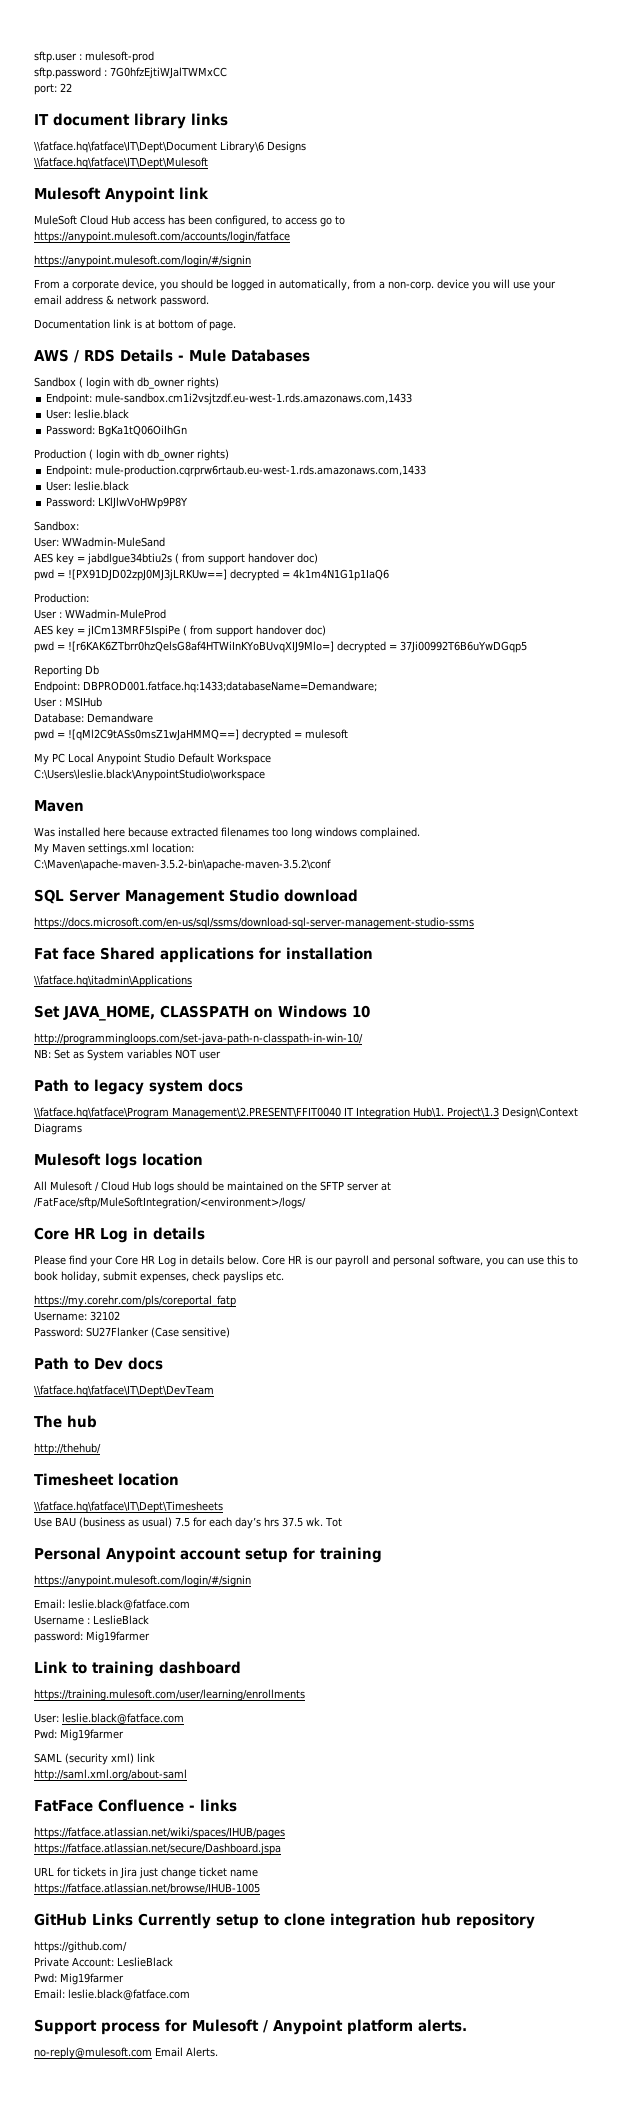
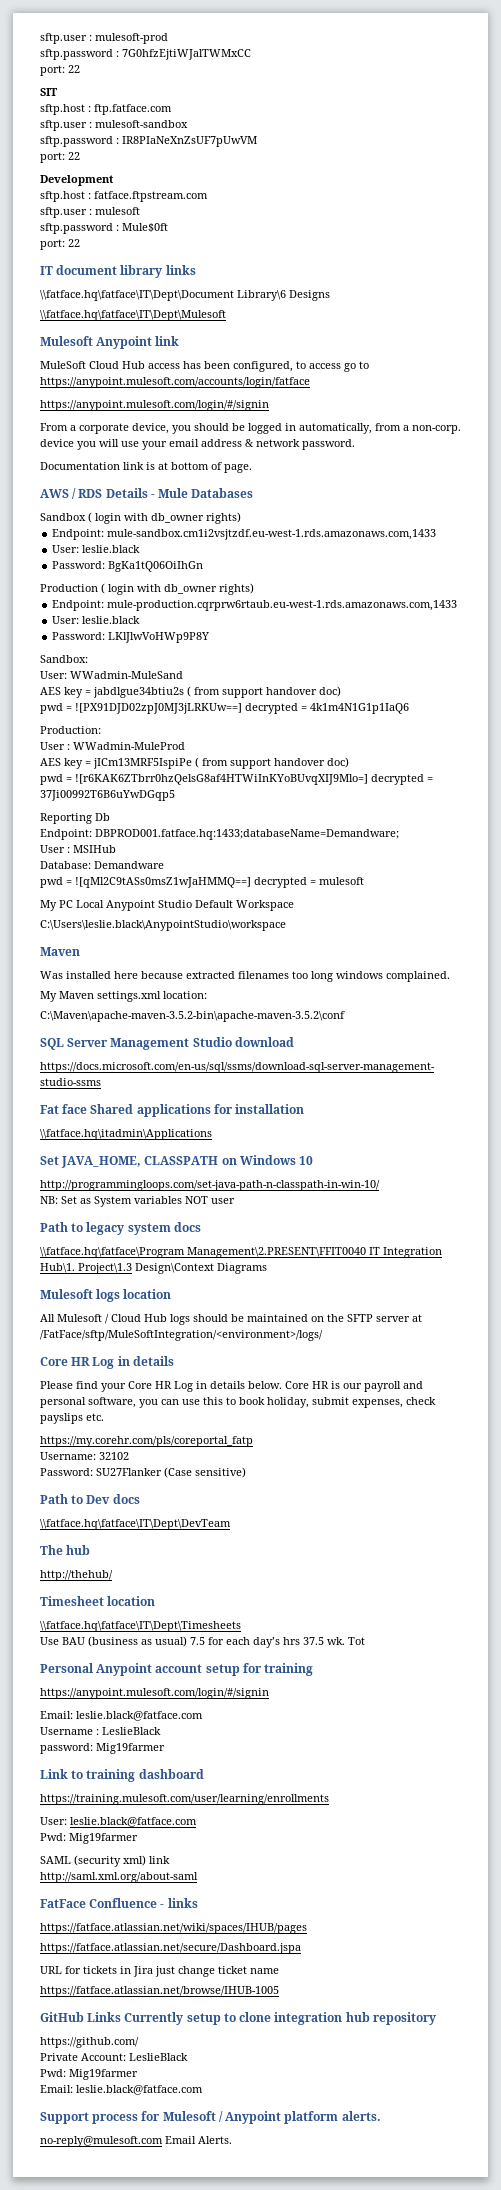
+ SIT
+ sftp.host : ftp.fatface.com
+ sftp.user : mulesoft-sandbox
+ sftp.password : IR8PIaNeXnZsUF7pUwVM
+ port: 22
+ Development
+ sftp.host : fatface.ftpstream.com
+ sftp.user : mulesoft
+ sftp.password : Mule$0ft
+ port: 22

